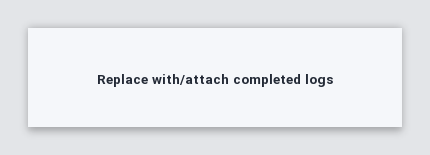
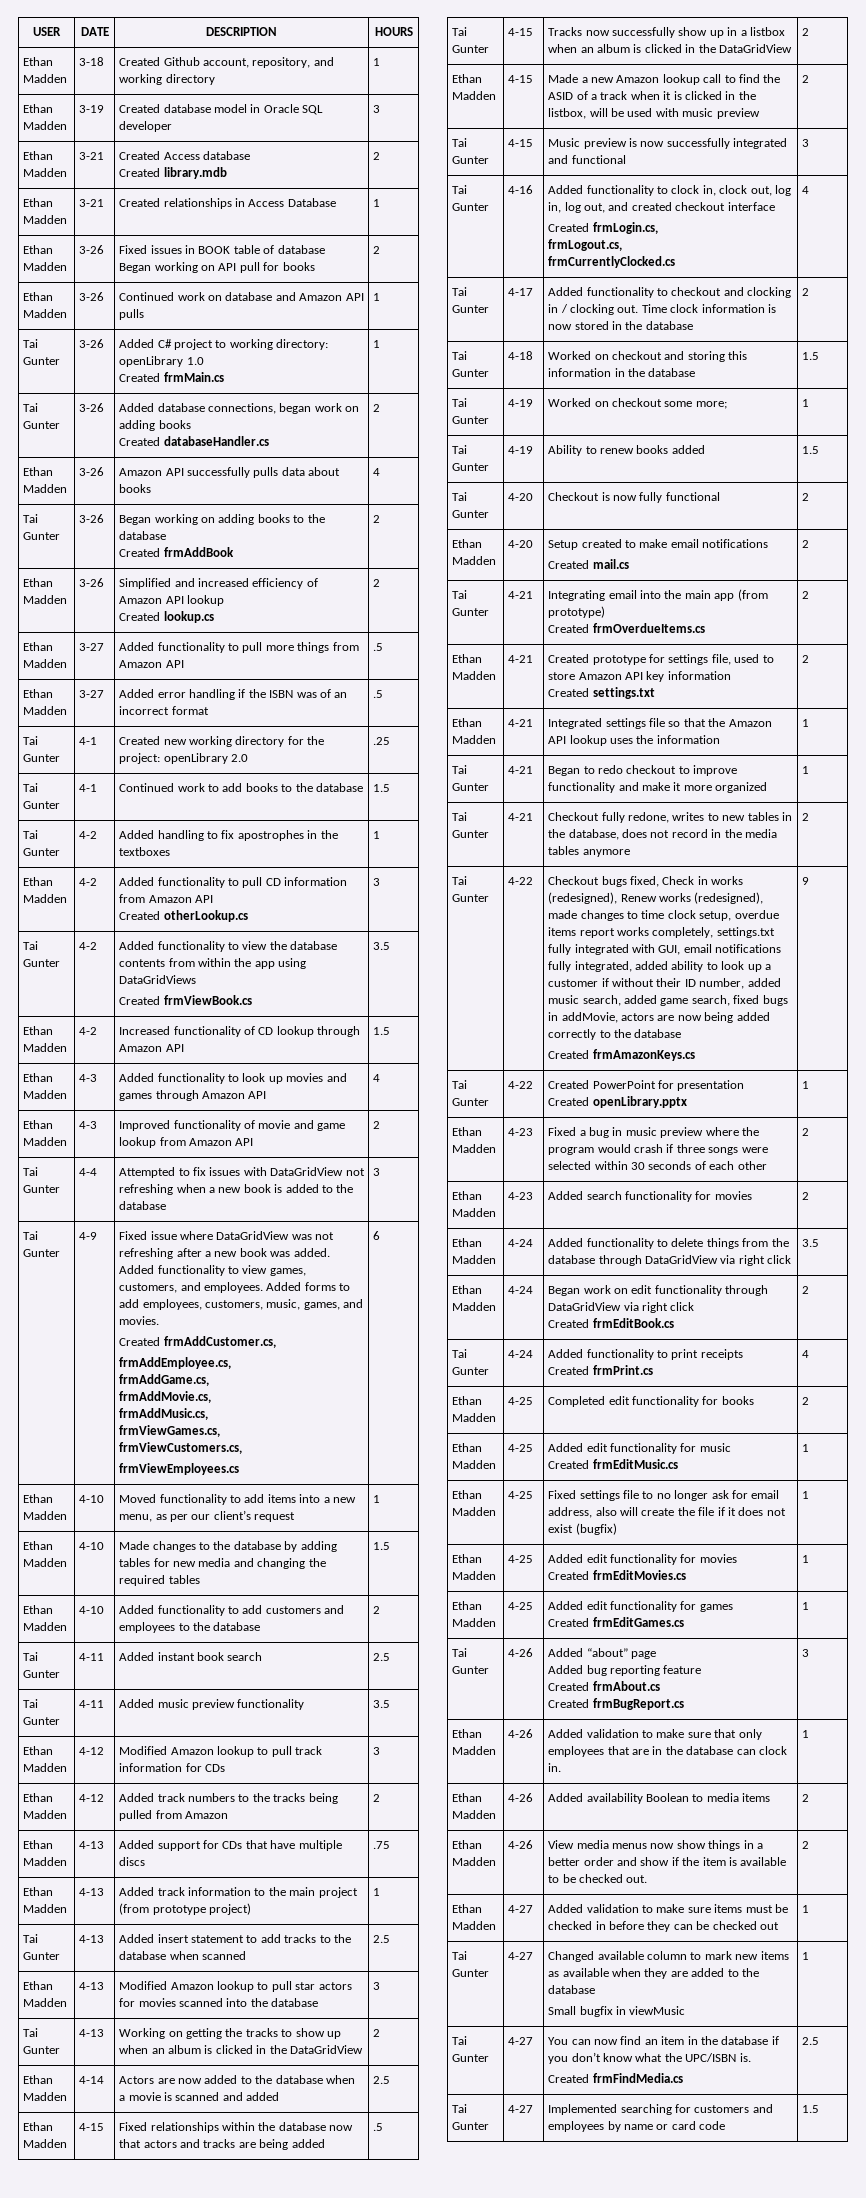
- Replace with/attach completed logs
+ USER | DATE | DESCRIPTION | HOURS
+ Ethan Madden | 3-18 | Created Github account, repository, and working directory | 1
+ Ethan Madden | 3-19 | Created database model in Oracle SQL developer | 3
+ Ethan Madden | 3-21 | Created Access database
+ Created library.mdb | 2
+ Ethan Madden | 3-21 | Created relationships in Access Database | 1
+ Ethan Madden | 3-26 | Fixed issues in BOOK table of database
+ Began working on API pull for books | 2
+ Ethan Madden | 3-26 | Continued work on database and Amazon API pulls | 1
+ Tai Gunter | 3-26 | Added C# project to working directory: openLibrary 1.0
+ Created frmMain.cs | 1
+ Tai Gunter | 3-26 | Added database connections, began work on adding books
+ Created databaseHandler.cs | 2
+ Ethan Madden | 3-26 | Amazon API successfully pulls data about books | 4
+ Tai Gunter | 3-26 | Began working on adding books to the database
+ Created frmAddBook | 2
+ Ethan Madden | 3-26 | Simplified and increased efficiency of Amazon API lookup
+ Created lookup.cs | 2
+ Ethan Madden | 3-27 | Added functionality to pull more things from Amazon API | .5
+ Ethan Madden | 3-27 | Added error handling if the ISBN was of an incorrect format | .5
+ Tai Gunter | 4-1 | Created new working directory for the project: openLibrary 2.0 | .25
+ Tai Gunter | 4-1 | Continued work to add books to the database | 1.5
+ Tai Gunter | 4-2 | Added handling to fix apostrophes in the textboxes | 1
+ Ethan Madden | 4-2 | Added functionality to pull CD information from Amazon API
+ Created otherLookup.cs | 3
+ Tai Gunter | 4-2 | Added functionality to view the database contents from within the app using DataGridViews
+ Created frmViewBook.cs | 3.5
+ Ethan Madden | 4-2 | Increased functionality of CD lookup through Amazon API | 1.5
+ Ethan Madden | 4-3 | Added functionality to look up movies and games through Amazon API | 4
+ Ethan Madden | 4-3 | Improved functionality of movie and game lookup from Amazon API | 2
+ Tai Gunter | 4-4 | Attempted to fix issues with DataGridView not refreshing when a new book is added to the database | 3
+ Tai Gunter | 4-9 | Fixed issue where DataGridView was not refreshing after a new book was added. Added functionality to view games, customers, and employees. Added forms to add employees, customers, music, games, and movies.
+ Created frmAddCustomer.cs,
+ frmAddEmployee.cs,
+ frmAddGame.cs,
+ frmAddMovie.cs,
+ frmAddMusic.cs,
+ frmViewGames.cs,
+ frmViewCustomers.cs,
+ frmViewEmployees.cs | 6
+ Ethan Madden | 4-10 | Moved functionality to add items into a new menu, as per our client’s request | 1
+ Ethan Madden | 4-10 | Made changes to the database by adding tables for new media and changing the required tables | 1.5
+ Ethan Madden | 4-10 | Added functionality to add customers and employees to the database | 2
+ Tai Gunter | 4-11 | Added instant book search | 2.5
+ Tai Gunter | 4-11 | Added music preview functionality | 3.5
+ Ethan Madden | 4-12 | Modified Amazon lookup to pull track information for CDs | 3
+ Ethan Madden | 4-12 | Added track numbers to the tracks being pulled from Amazon | 2
+ Ethan Madden | 4-13 | Added support for CDs that have multiple discs | .75
+ Ethan Madden | 4-13 | Added track information to the main project (from prototype project) | 1
+ Tai Gunter | 4-13 | Added insert statement to add tracks to the database when scanned | 2.5
+ Ethan Madden | 4-13 | Modified Amazon lookup to pull star actors for movies scanned into the database | 3
+ Tai Gunter | 4-13 | Working on getting the tracks to show up when an album is clicked in the DataGridView | 2
+ Ethan Madden | 4-14 | Actors are now added to the database when a movie is scanned and added | 2.5
+ Ethan Madden | 4-15 | Fixed relationships within the database now that actors and tracks are being added | .5
+ Tai Gunter | 4-15 | Tracks now successfully show up in a listbox when an album is clicked in the DataGridView | 2
+ Ethan Madden | 4-15 | Made a new Amazon lookup call to find the ASID of a track when it is clicked in the listbox, will be used with music preview | 2
+ Tai Gunter | 4-15 | Music preview is now successfully integrated and functional | 3
+ Tai Gunter | 4-16 | Added functionality to clock in, clock out, log in, log out, and created checkout interface
+ Created frmLogin.cs,
+ frmLogout.cs,
+ frmCurrentlyClocked.cs | 4
+ Tai Gunter | 4-17 | Added functionality to checkout and clocking in / clocking out. Time clock information is now stored in the database | 2
+ Tai Gunter | 4-18 | Worked on checkout and storing this information in the database | 1.5
+ Tai Gunter | 4-19 | Worked on checkout some more; | 1
+ Tai Gunter | 4-19 | Ability to renew books added | 1.5
+ Tai Gunter | 4-20 | Checkout is now fully functional | 2
+ Ethan Madden | 4-20 | Setup created to make email notifications
+ Created mail.cs | 2
+ Tai Gunter | 4-21 | Integrating email into the main app (from prototype)
+ Created frmOverdueItems.cs | 2
+ Ethan Madden | 4-21 | Created prototype for settings file, used to store Amazon API key information
+ Created settings.txt | 2
+ Ethan Madden | 4-21 | Integrated settings file so that the Amazon API lookup uses the information | 1
+ Tai Gunter | 4-21 | Began to redo checkout to improve functionality and make it more organized | 1
+ Tai Gunter | 4-21 | Checkout fully redone, writes to new tables in the database, does not record in the media tables anymore | 2
+ Tai Gunter | 4-22 | Checkout bugs fixed, Check in works (redesigned), Renew works (redesigned), made changes to time clock setup, overdue items report works completely, settings.txt fully integrated with GUI, email notifications fully integrated, added ability to look up a customer if without their ID number, added music search, added game search, fixed bugs in addMovie, actors are now being added correctly to the database
+ Created frmAmazonKeys.cs | 9
+ Tai Gunter | 4-22 | Created PowerPoint for presentation
+ Created openLibrary.pptx | 1
+ Ethan Madden | 4-23 | Fixed a bug in music preview where the program would crash if three songs were selected within 30 seconds of each other | 2
+ Ethan Madden | 4-23 | Added search functionality for movies | 2
+ Ethan Madden | 4-24 | Added functionality to delete things from the database through DataGridView via right click | 3.5
+ Ethan Madden | 4-24 | Began work on edit functionality through DataGridView via right click
+ Created frmEditBook.cs | 2
+ Tai Gunter | 4-24 | Added functionality to print receipts
+ Created frmPrint.cs | 4
+ Ethan Madden | 4-25 | Completed edit functionality for books | 2
+ Ethan Madden | 4-25 | Added edit functionality for music
+ Created frmEditMusic.cs | 1
+ Ethan Madden | 4-25 | Fixed settings file to no longer ask for email address, also will create the file if it does not exist (bugfix) | 1
+ Ethan Madden | 4-25 | Added edit functionality for movies
+ Created frmEditMovies.cs | 1
+ Ethan Madden | 4-25 | Added edit functionality for games
+ Created frmEditGames.cs | 1
+ Tai Gunter | 4-26 | Added “about” page
+ Added bug reporting feature
+ Created frmAbout.cs
+ Created frmBugReport.cs | 3
+ Ethan Madden | 4-26 | Added validation to make sure that only employees that are in the database can clock in. | 1
+ Ethan Madden | 4-26 | Added availability Boolean to media items | 2
+ Ethan Madden | 4-26 | View media menus now show things in a better order and show if the item is available to be checked out. | 2
+ Ethan Madden | 4-27 | Added validation to make sure items must be checked in before they can be checked out | 1
+ Tai Gunter | 4-27 | Changed available column to mark new items as available when they are added to the database
+ Small bugfix in viewMusic | 1
+ Tai Gunter | 4-27 | You can now find an item in the database if you don’t know what the UPC/ISBN is.
+ Created frmFindMedia.cs | 2.5
+ Tai Gunter | 4-27 | Implemented searching for customers and employees by name or card code | 1.5

